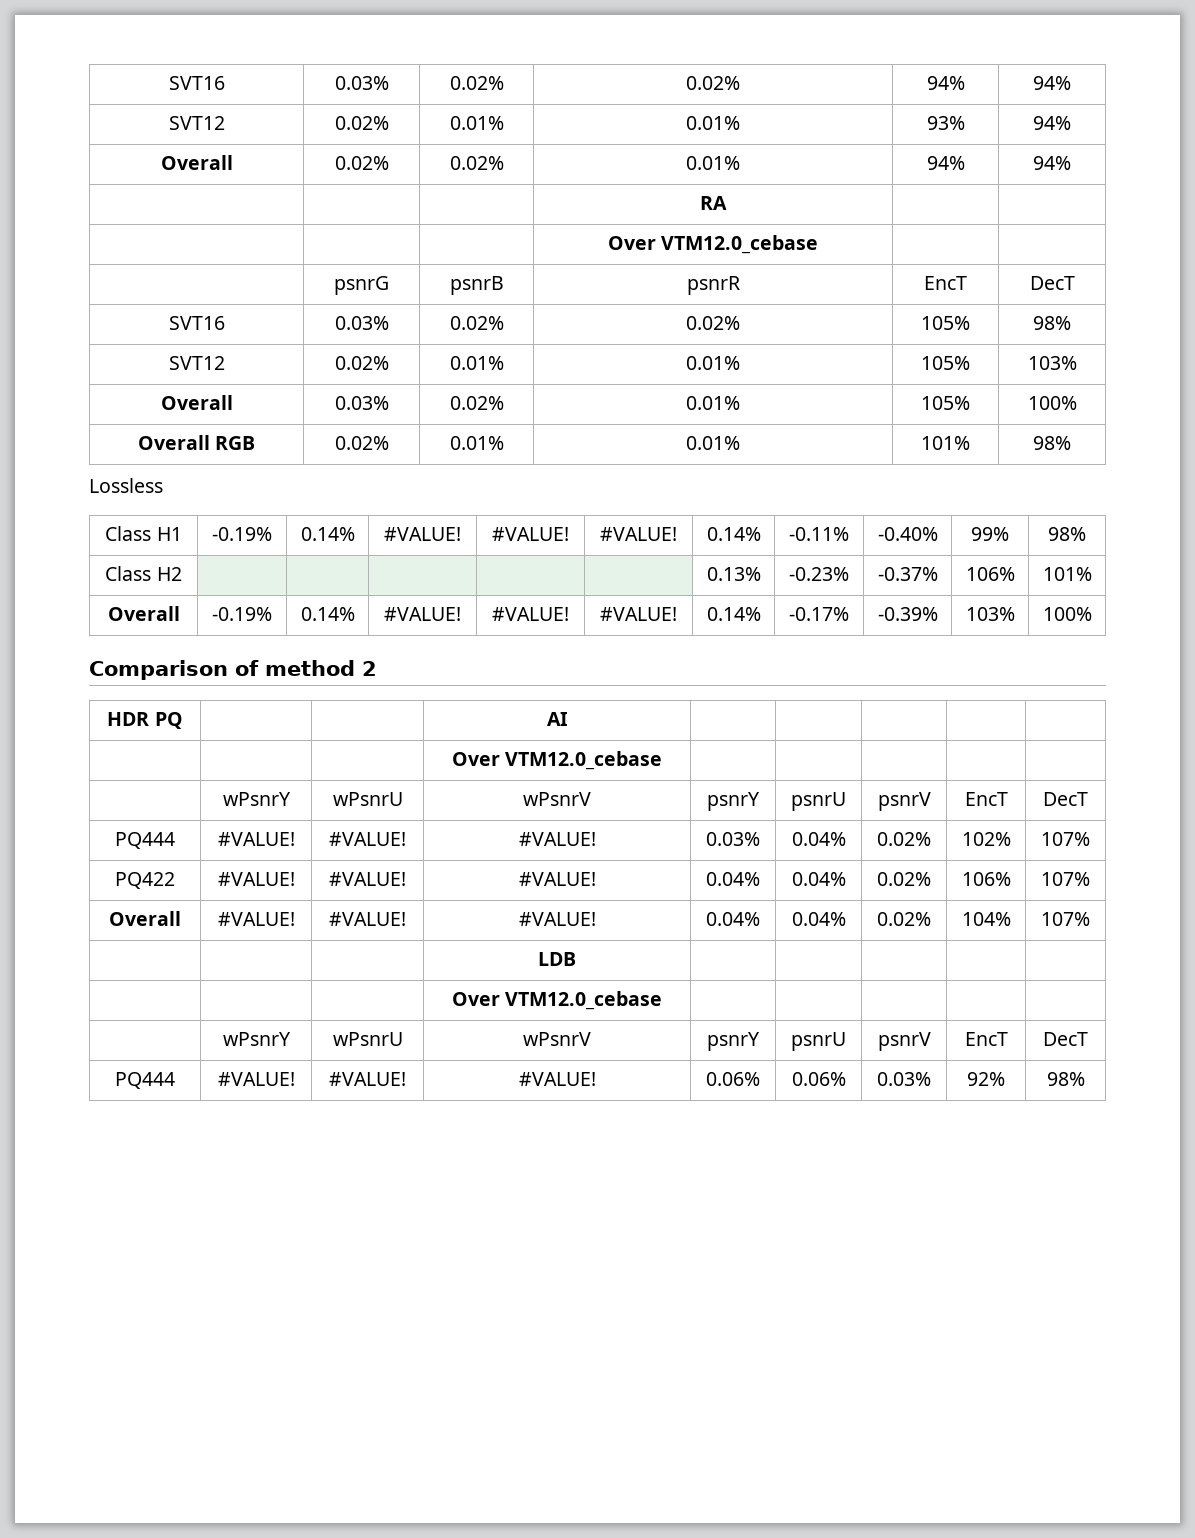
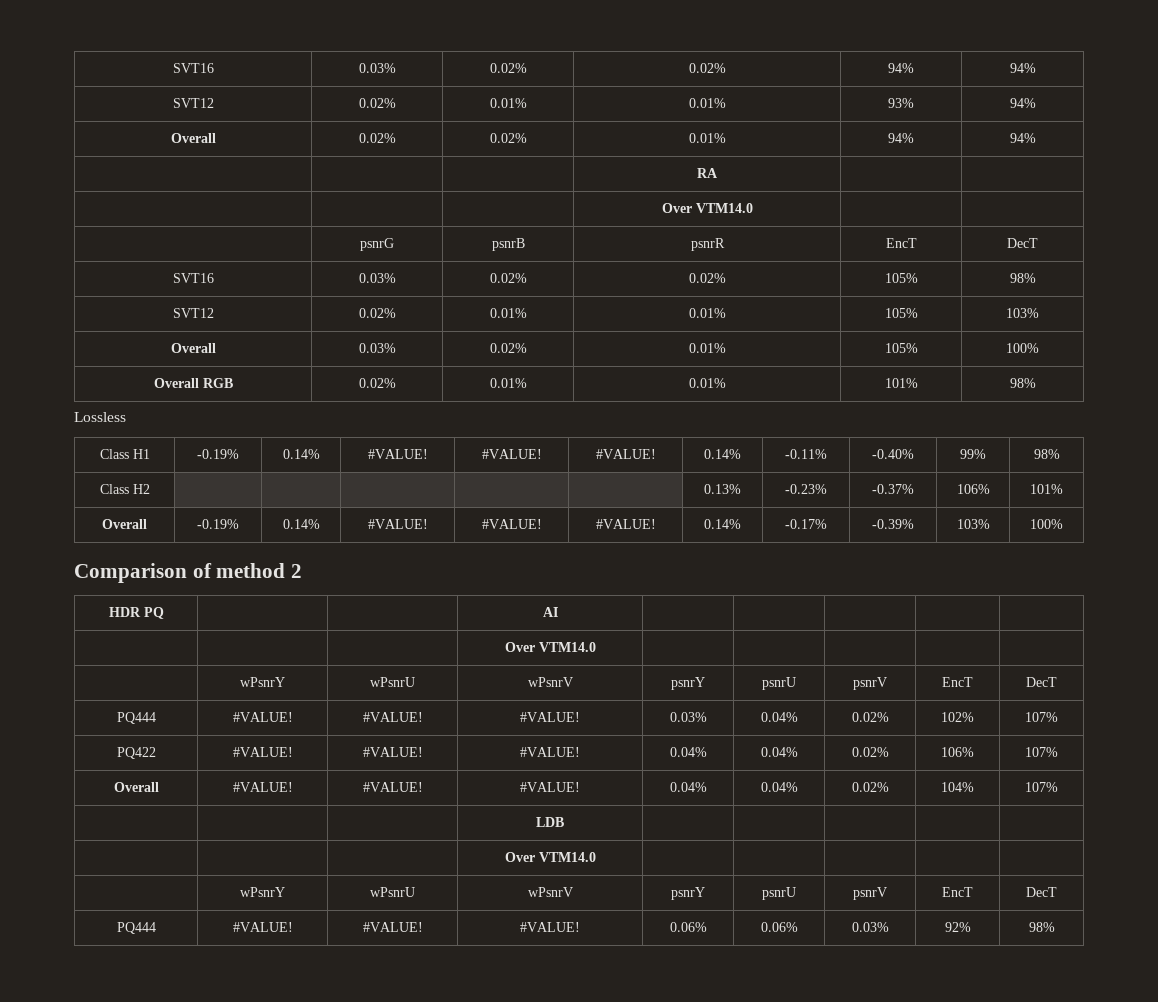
  | | | RA | |
- | | | Over VTM12.0_cebase | |
+ | | | Over VTM14.0 | |
  HDR PQ | | | AI | | | | |
- | | | Over VTM12.0_cebase | | | | |
+ | | | Over VTM14.0 | | | | |
  | | | LDB | | | | |
- | | | Over VTM12.0_cebase | | | | |
+ | | | Over VTM14.0 | | | | |

